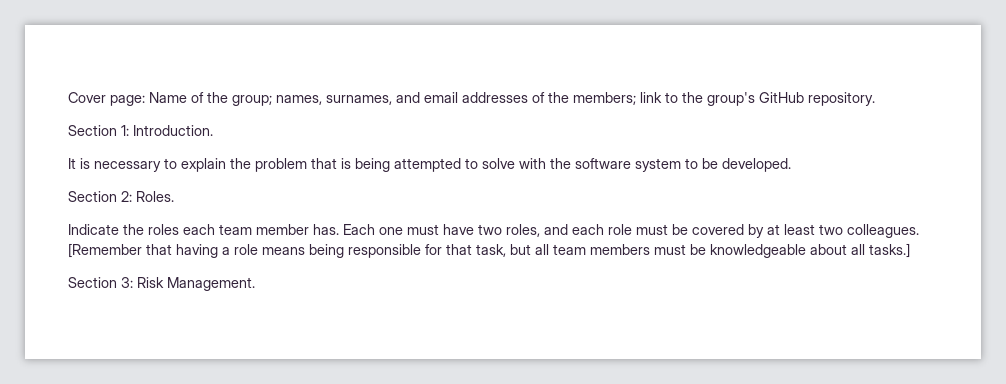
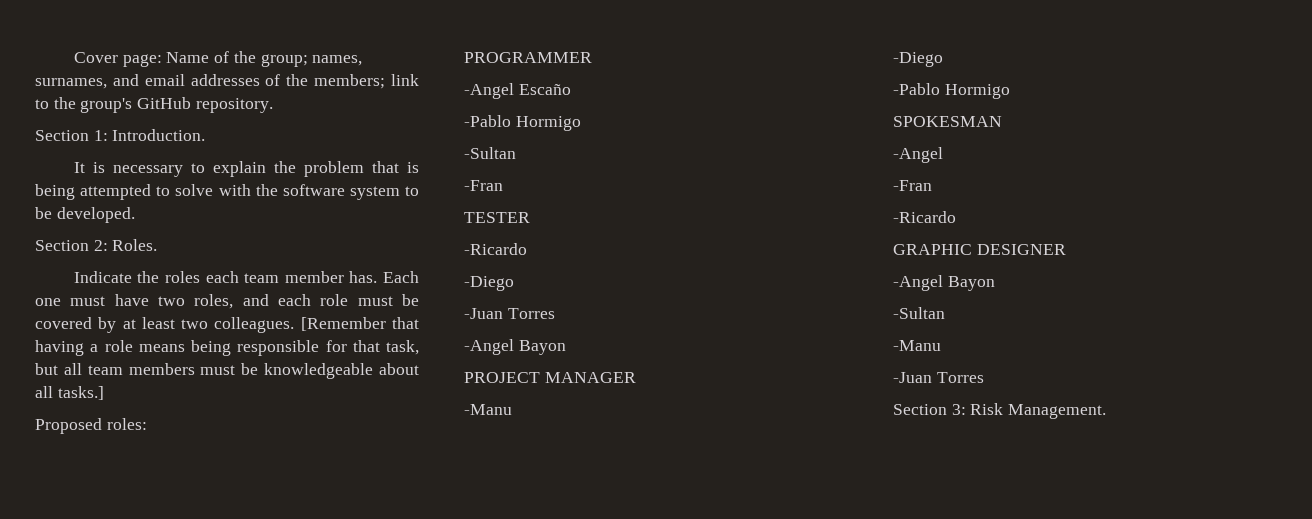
+ Proposed roles:
+ PROGRAMMER
+ -Angel Escaño
+ -Pablo Hormigo
+ -Sultan
+ -Fran
+ TESTER
+ -Ricardo
+ -Diego
+ -Juan Torres
+ -Angel Bayon
+ PROJECT MANAGER
+ -Manu
+ -Diego
+ -Pablo Hormigo
+ SPOKESMAN
+ -Angel
+ -Fran
+ -Ricardo
+ GRAPHIC DESIGNER
+ -Angel Bayon
+ -Sultan
+ -Manu
+ -Juan Torres

